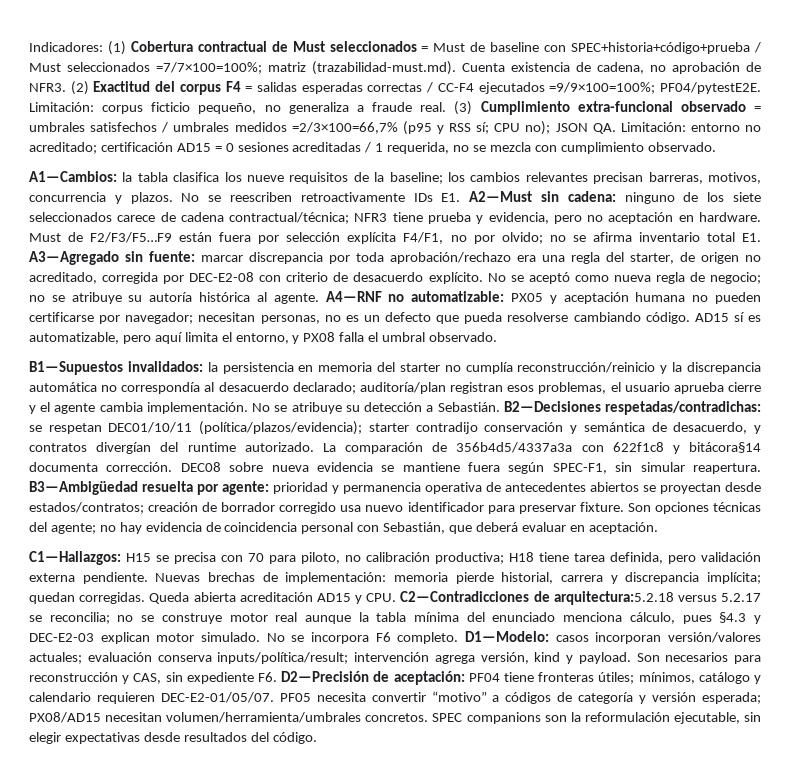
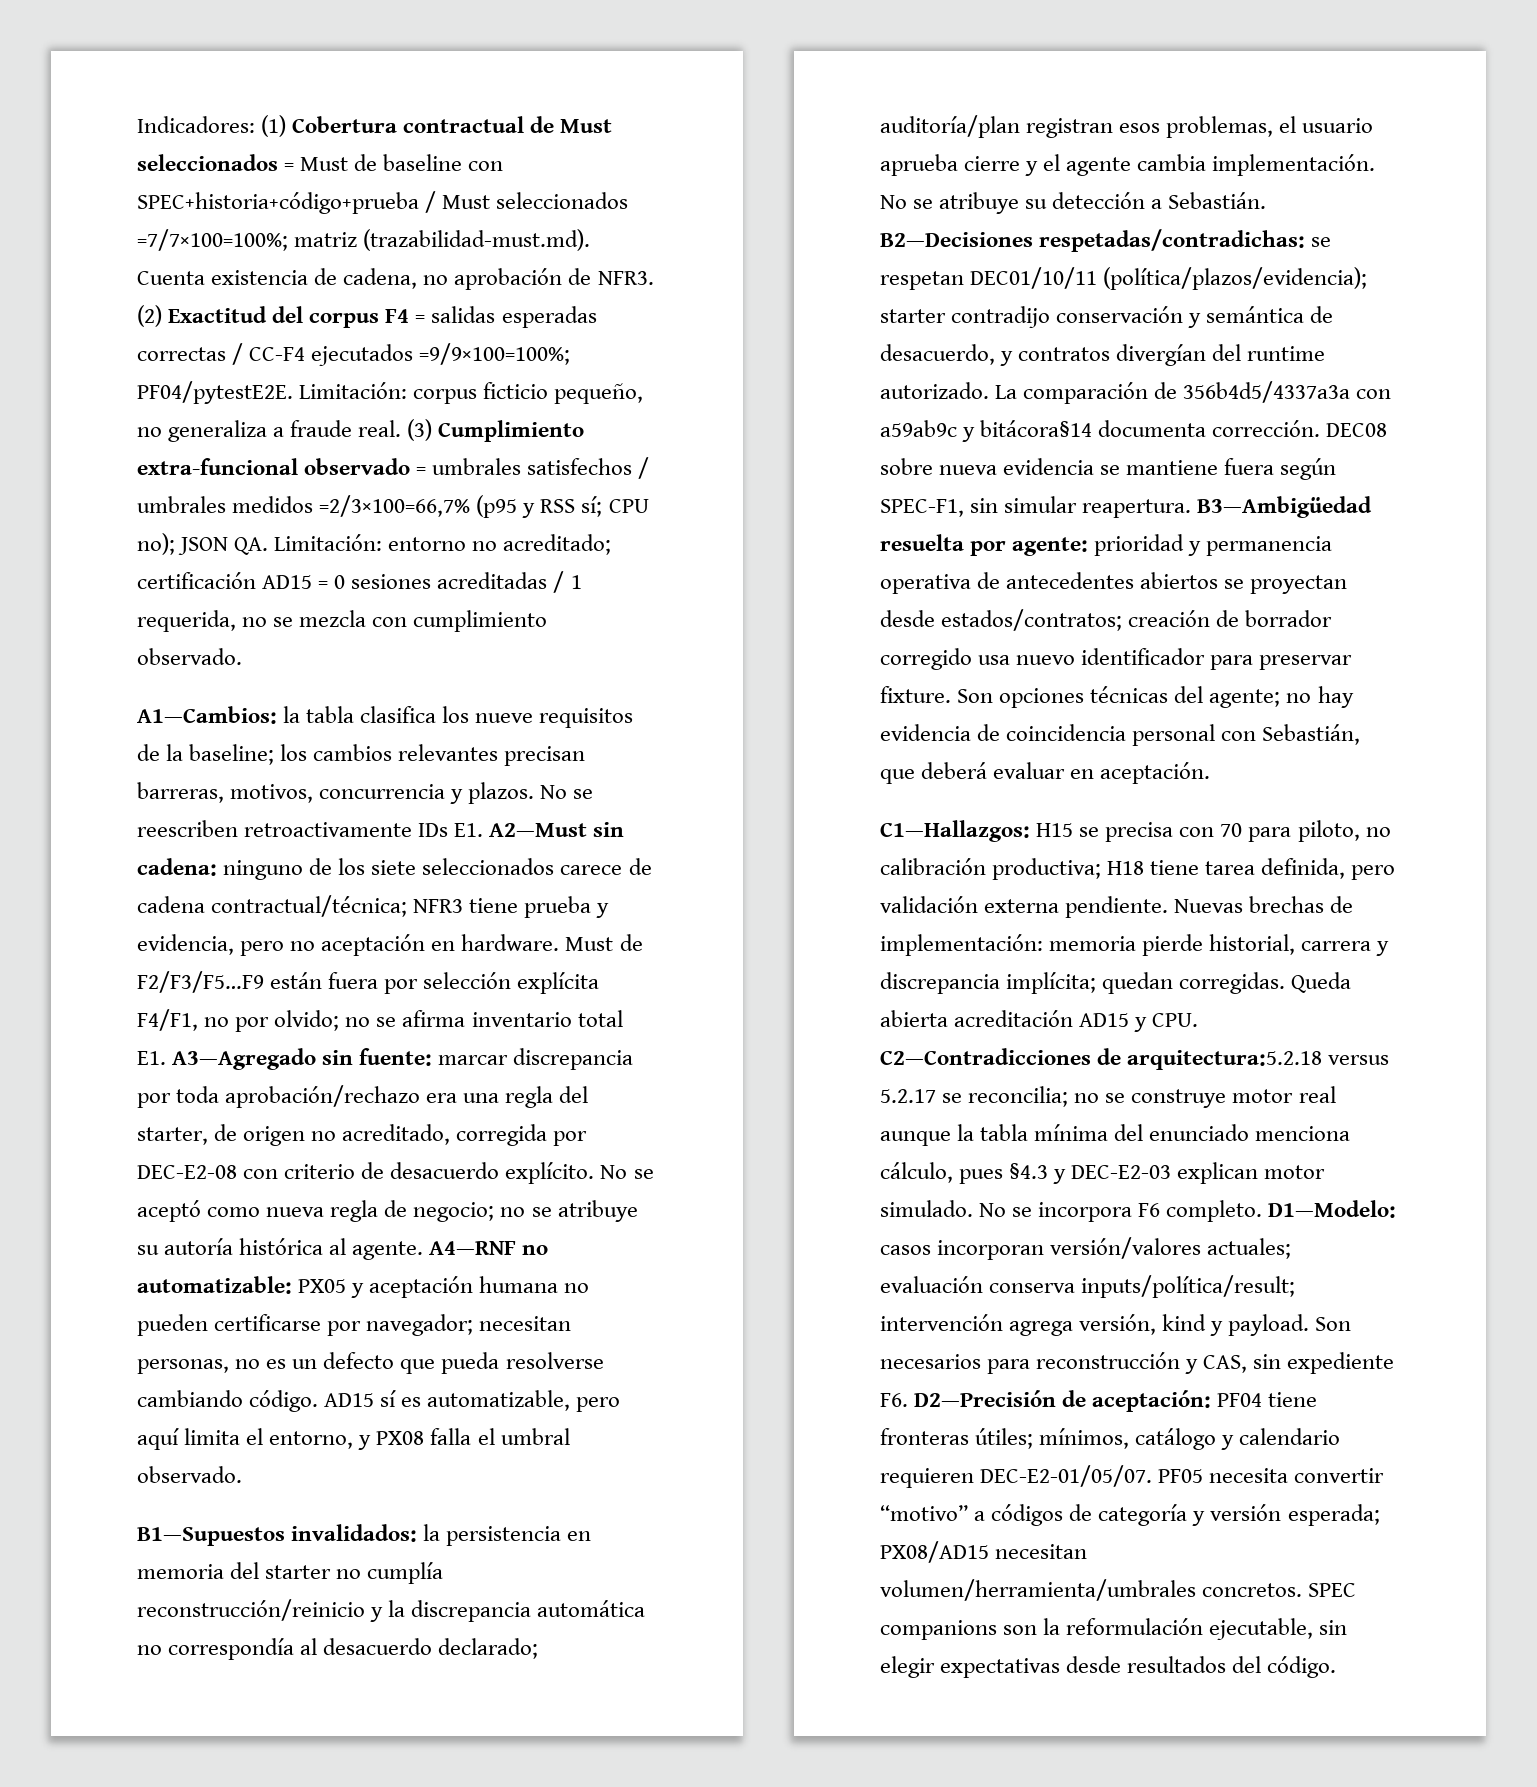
- La comparación de 356b4d5/4337a3a con 622f1c8 y bitácora§14 documenta corrección.
+ La comparación de 356b4d5/4337a3a con a59ab9c y bitácora§14 documenta corrección.

